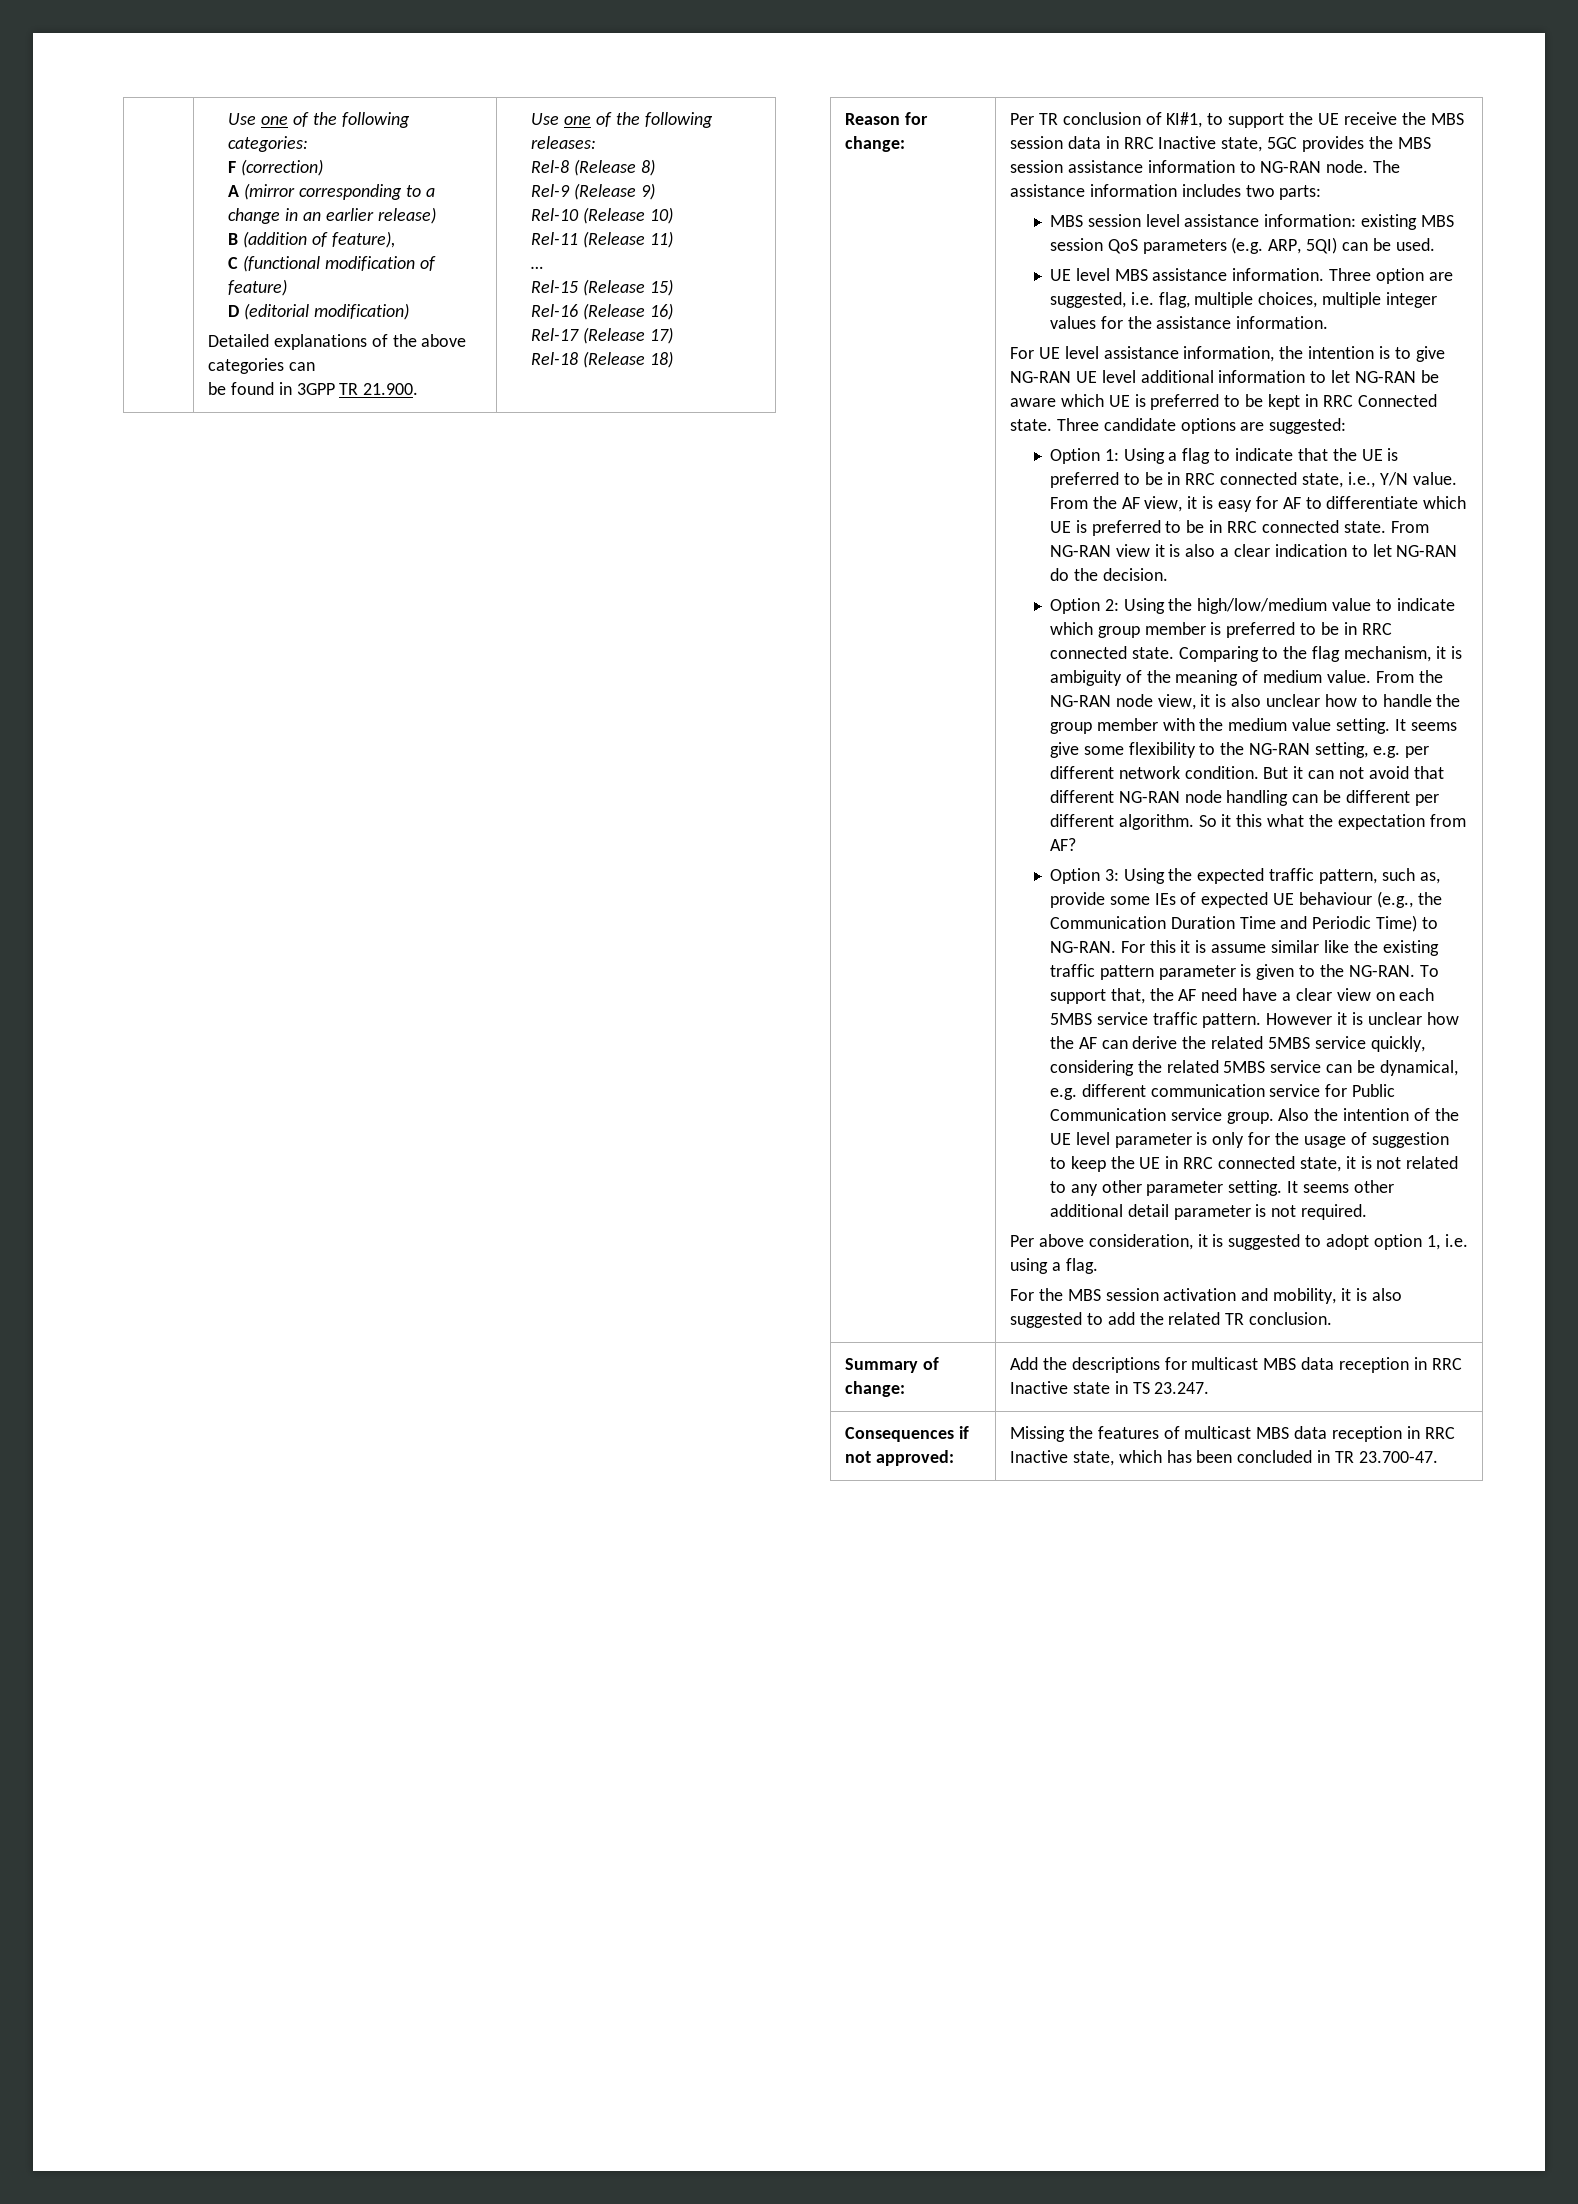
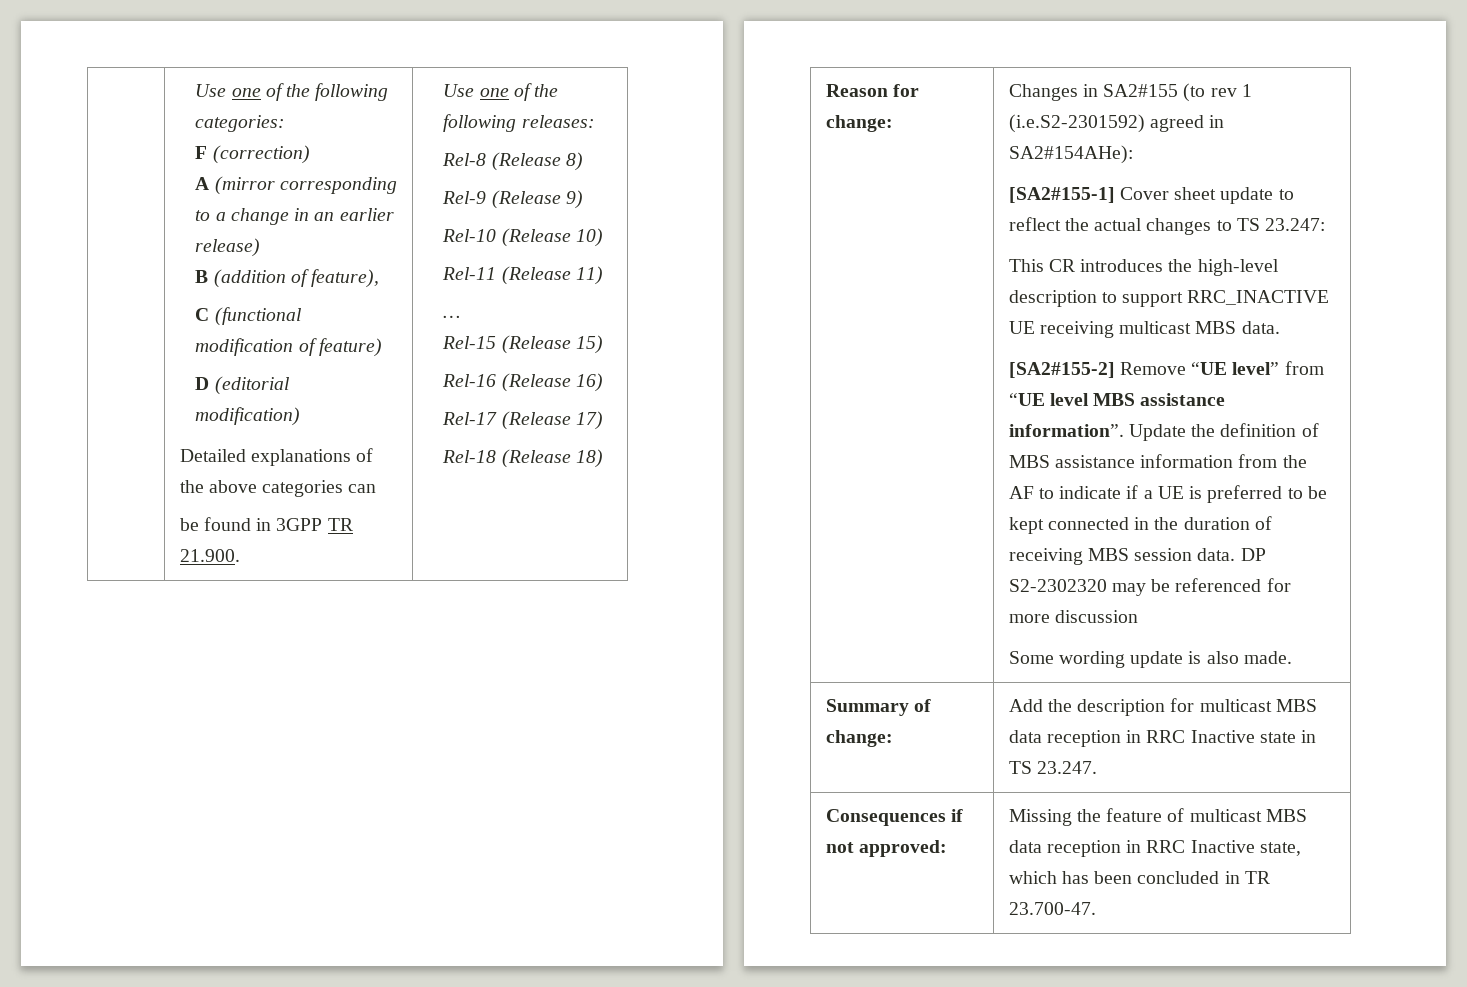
- Per TR conclusion of KI#1, to support the UE receive the MBS session data in RRC Inactive state, 5GC provides the MBS session assistance information to NG-RAN node. The assistance information includes two parts:
- MBS session level assistance information: existing MBS session QoS parameters (e.g. ARP, 5QI) can be used.
- UE level MBS assistance information. Three option are suggested, i.e. flag, multiple choices, multiple integer values for the assistance information.
- For UE level assistance information, the intention is to give NG-RAN UE level additional information to let NG-RAN be aware which UE is preferred to be kept in RRC Connected state. Three candidate options are suggested:
- Option 1: Using a flag to indicate that the UE is preferred to be in RRC connected state, i.e., Y/N value. From the AF view, it is easy for AF to differentiate which UE is preferred to be in RRC connected state. From NG-RAN view it is also a clear indication to let NG-RAN do the decision.
- Option 2: Using the high/low/medium value to indicate which group member is preferred to be in RRC connected state. Comparing to the flag mechanism, it is ambiguity of the meaning of medium value. From the NG-RAN node view, it is also unclear how to handle the group member with the medium value setting. It seems give some flexibility to the NG-RAN setting, e.g. per different network condition. But it can not avoid that different NG-RAN node handling can be different per different algorithm. So it this what the expectation from AF?
- Option 3: Using the expected traffic pattern, such as, provide some IEs of expected UE behaviour (e.g., the Communication Duration Time and Periodic Time) to NG-RAN. For this it is assume similar like the existing traffic pattern parameter is given to the NG-RAN. To support that, the AF need have a clear view on each 5MBS service traffic pattern. However it is unclear how the AF can derive the related 5MBS service quickly, considering the related 5MBS service can be dynamical, e.g. different communication service for Public Communication service group. Also the intention of the UE level parameter is only for the usage of suggestion to keep the UE in RRC connected state, it is not related to any other parameter setting. It seems other additional detail parameter is not required.
- Per above consideration, it is suggested to adopt option 1, i.e. using a flag.
- For the MBS session activation and mobility, it is also suggested to add the related TR conclusion.
+ Changes in SA2#155 (to rev 1 (i.e.S2-2301592) agreed in SA2#154AHe):
+ [SA2#155-1] Cover sheet update to reflect the actual changes to TS 23.247:
+ This CR introduces the high-level description to support RRC_INACTIVE UE receiving multicast MBS data.
+ [SA2#155-2] Remove “UE level” from “UE level MBS assistance information”. Update the definition of MBS assistance information from the AF to indicate if a UE is preferred to be kept connected in the duration of receiving MBS session data. DP S2-2302320 may be referenced for more discussion
+ Some wording update is also made.
- Summary of change: | Add the descriptions for multicast MBS data reception in RRC Inactive state in TS 23.247.
+ Summary of change: | Add the description for multicast MBS data reception in RRC Inactive state in TS 23.247.
- Consequences if not approved: | Missing the features of multicast MBS data reception in RRC Inactive state, which has been concluded in TR 23.700-47.
+ Consequences if not approved: | Missing the feature of multicast MBS data reception in RRC Inactive state, which has been concluded in TR 23.700-47.

